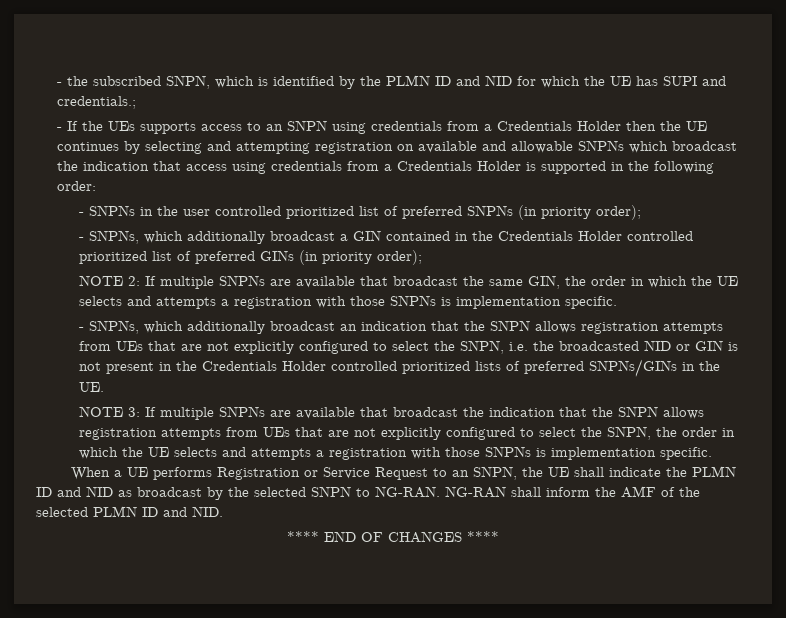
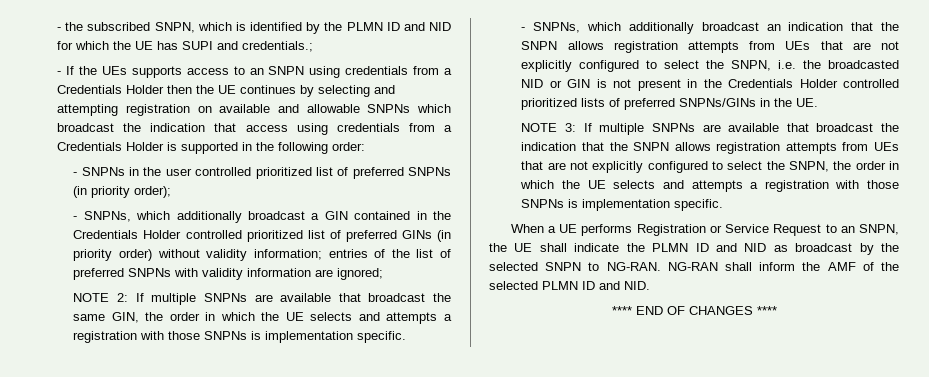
- - SNPNs, which additionally broadcast a GIN contained in the Credentials Holder controlled prioritized list of preferred GINs (in priority order);
+ - SNPNs, which additionally broadcast a GIN contained in the Credentials Holder controlled prioritized list of preferred GINs (in priority order) without validity information; entries of the list of preferred SNPNs with validity information are ignored;

